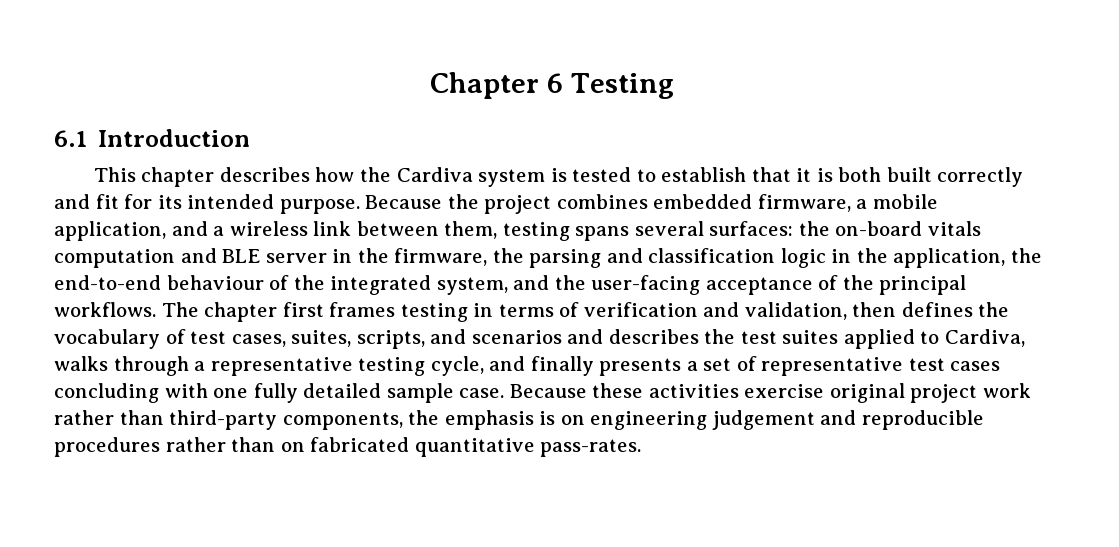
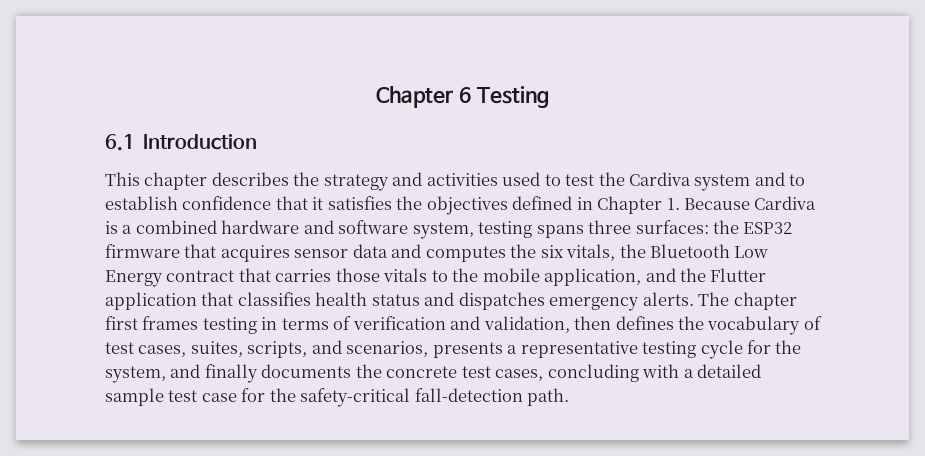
- This chapter describes how the Cardiva system is tested to establish that it is both built correctly and fit for its intended purpose. Because the project combines embedded firmware, a mobile application, and a wireless link between them, testing spans several surfaces: the on-board vitals computation and BLE server in the firmware, the parsing and classification logic in the application, the end-to-end behaviour of the integrated system, and the user-facing acceptance of the principal workflows.
+ This chapter describes the strategy and activities used to test the Cardiva system and to establish confidence that it satisfies the objectives defined in Chapter 1. Because Cardiva is a combined hardware and software system, testing spans three surfaces: the ESP32 firmware that acquires sensor data and computes the six vitals, the Bluetooth Low Energy contract that carries those vitals to the mobile application, and the Flutter application that classifies health status and dispatches emergency alerts.
- The chapter first frames testing in terms of verification and validation, then defines the vocabulary of test cases, suites, scripts, and scenarios and describes the test suites applied to Cardiva, walks through a representative testing cycle, and finally presents a set of representative test cases concluding with one fully detailed sample case. Because these activities exercise original project work rather than third-party components, the emphasis is on engineering judgement and reproducible procedures rather than on fabricated quantitative pass-rates.
+ The chapter first frames testing in terms of verification and validation, then defines the vocabulary of test cases, suites, scripts, and scenarios, presents a representative testing cycle for the system, and finally documents the concrete test cases, concluding with a detailed sample test case for the safety-critical fall-detection path.

